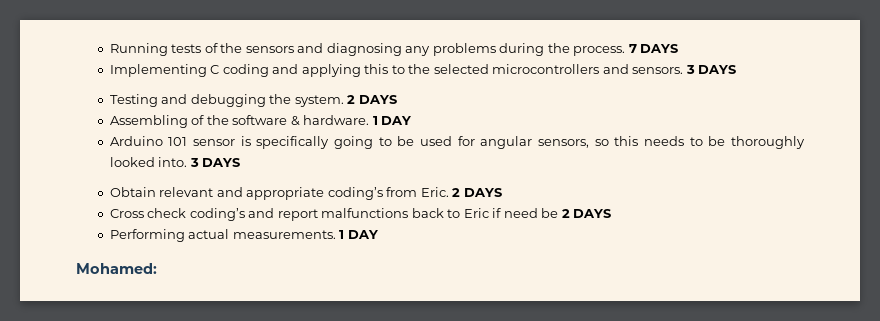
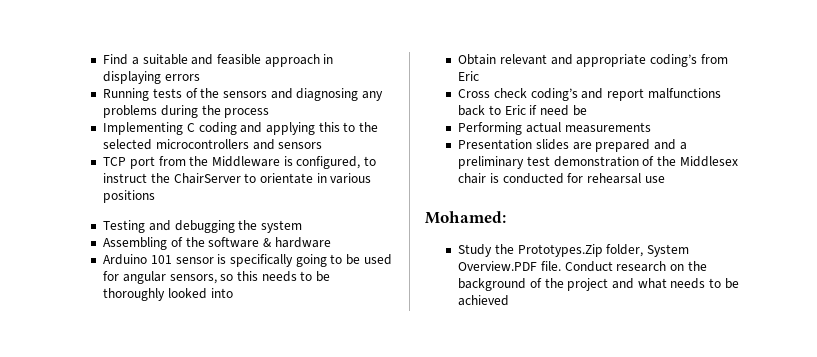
+ Find a suitable and feasible approach in displaying errors
- Running tests of the sensors and diagnosing any problems during the process. 7 DAYS
+ Running tests of the sensors and diagnosing any problems during the process
- Implementing C coding and applying this to the selected microcontrollers and sensors. 3 DAYS
+ Implementing C coding and applying this to the selected microcontrollers and sensors
+ TCP port from the Middleware is configured, to instruct the ChairServer to orientate in various positions
- Testing and debugging the system. 2 DAYS
+ Testing and debugging the system
- Assembling of the software & hardware. 1 DAY
+ Assembling of the software & hardware
- Arduino 101 sensor is specifically going to be used for angular sensors, so this needs to be thoroughly looked into. 3 DAYS
+ Arduino 101 sensor is specifically going to be used for angular sensors, so this needs to be thoroughly looked into
- Obtain relevant and appropriate coding’s from Eric. 2 DAYS
+ Obtain relevant and appropriate coding’s from Eric
- Cross check coding’s and report malfunctions back to Eric if need be 2 DAYS
+ Cross check coding’s and report malfunctions back to Eric if need be
- Performing actual measurements. 1 DAY
+ Performing actual measurements
+ Presentation slides are prepared and a preliminary test demonstration of the Middlesex chair is conducted for rehearsal use
  Mohamed:
+ Study the Prototypes.Zip folder, System Overview.PDF file. Conduct research on the background of the project and what needs to be achieved

